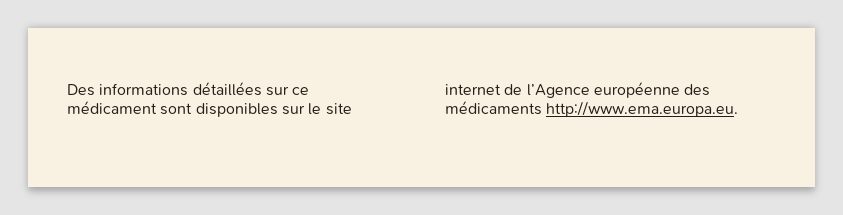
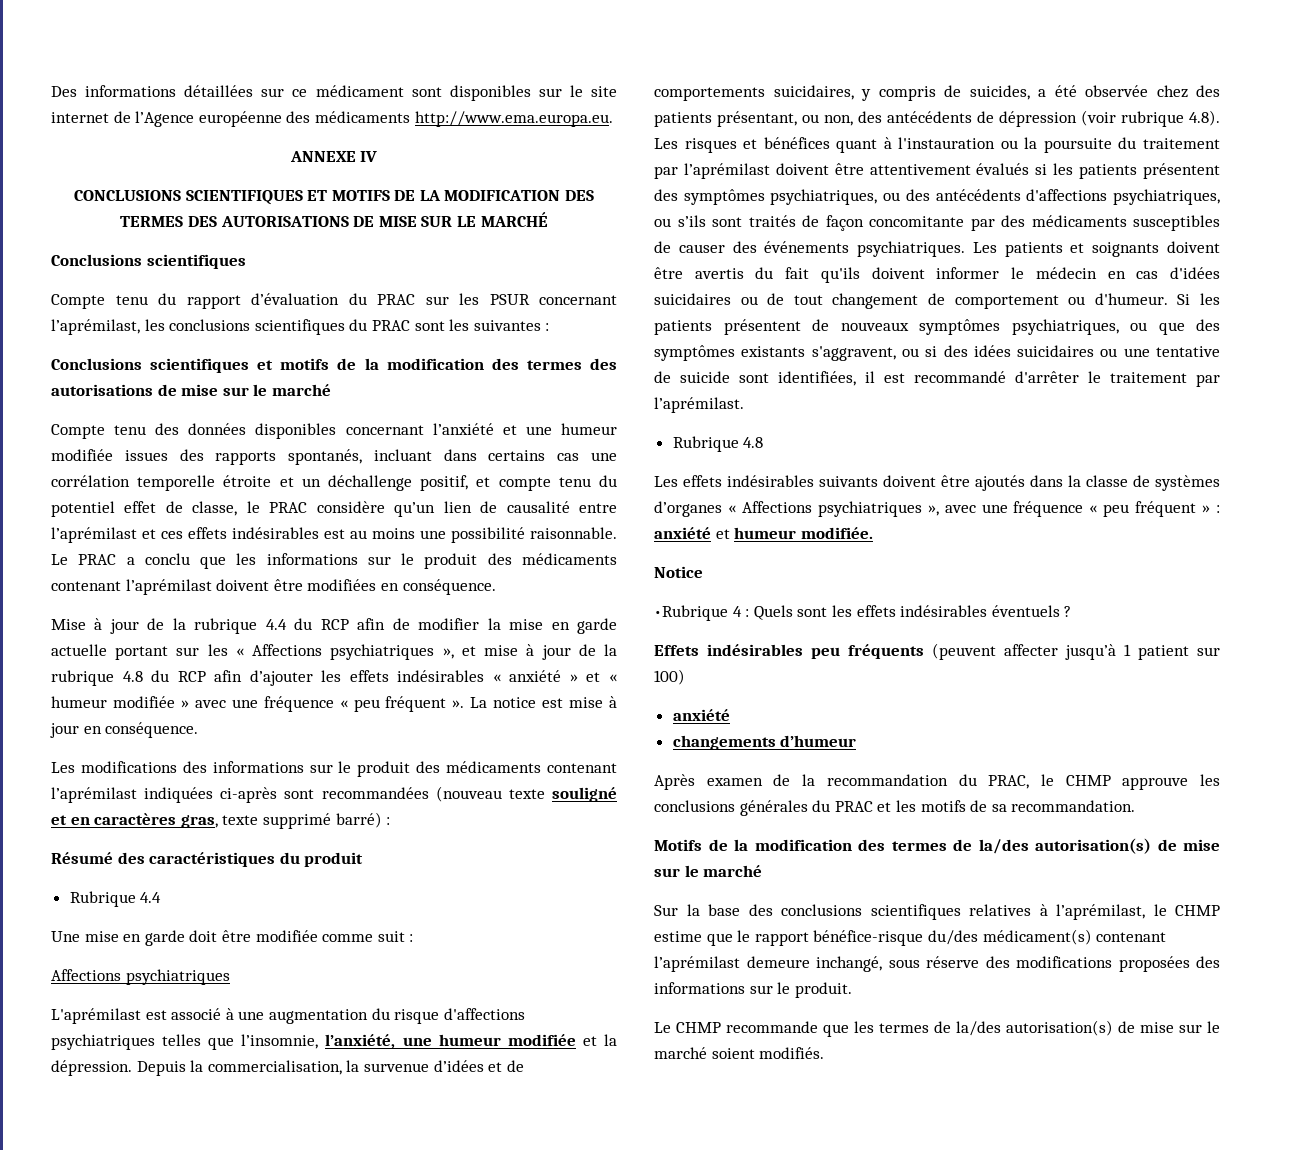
+ ANNEXE IV
+ CONCLUSIONS SCIENTIFIQUES ET MOTIFS DE LA MODIFICATION DES TERMES DES AUTORISATIONS DE MISE SUR LE MARCHÉ
+ Conclusions scientifiques
+ Compte tenu du rapport d’évaluation du PRAC sur les PSUR concernant l’aprémilast, les conclusions scientifiques du PRAC sont les suivantes :
+ Conclusions scientifiques et motifs de la modification des termes des autorisations de mise sur le marché
+ Compte tenu des données disponibles concernant l’anxiété et une humeur modifiée issues des rapports spontanés, incluant dans certains cas une corrélation temporelle étroite et un déchallenge positif, et compte tenu du potentiel effet de classe, le PRAC considère qu’un lien de causalité entre l’aprémilast et ces effets indésirables est au moins une possibilité raisonnable. Le PRAC a conclu que les informations sur le produit des médicaments contenant l’aprémilast doivent être modifiées en conséquence.
+ Mise à jour de la rubrique 4.4 du RCP afin de modifier la mise en garde actuelle portant sur les « Affections psychiatriques », et mise à jour de la rubrique 4.8 du RCP afin d’ajouter les effets indésirables « anxiété » et « humeur modifiée » avec une fréquence « peu fréquent ». La notice est mise à jour en conséquence.
+ Les modifications des informations sur le produit des médicaments contenant l’aprémilast indiquées ci-après sont recommandées (nouveau texte souligné et en caractères gras, texte supprimé barré) :
+ Résumé des caractéristiques du produit
+ Rubrique 4.4
+ Une mise en garde doit être modifiée comme suit :
+ Affections psychiatriques
+ L'aprémilast est associé à une augmentation du risque d'affections psychiatriques telles que l’insomnie, l’anxiété, une humeur modifiée et la dépression. Depuis la commercialisation, la survenue d’idées et de comportements suicidaires, y compris de suicides, a été observée chez des patients présentant, ou non, des antécédents de dépression (voir rubrique 4.8). Les risques et bénéfices quant à l'instauration ou la poursuite du traitement par l’aprémilast doivent être attentivement évalués si les patients présentent des symptômes psychiatriques, ou des antécédents d'affections psychiatriques, ou s’ils sont traités de façon concomitante par des médicaments susceptibles de causer des événements psychiatriques. Les patients et soignants doivent être avertis du fait qu'ils doivent informer le médecin en cas d'idées suicidaires ou de tout changement de comportement ou d'humeur. Si les patients présentent de nouveaux symptômes psychiatriques, ou que des symptômes existants s'aggravent, ou si des idées suicidaires ou une tentative de suicide sont identifiées, il est recommandé d'arrêter le traitement par l’aprémilast.
+ Rubrique 4.8
+ Les effets indésirables suivants doivent être ajoutés dans la classe de systèmes d’organes « Affections psychiatriques », avec une fréquence « peu fréquent » : anxiété et humeur modifiée.
+ Notice
+ •Rubrique 4 : Quels sont les effets indésirables éventuels ?
+ Effets indésirables peu fréquents (peuvent affecter jusqu’à 1 patient sur 100)
+ anxiété
+ changements d’humeur
+ Après examen de la recommandation du PRAC, le CHMP approuve les conclusions générales du PRAC et les motifs de sa recommandation.
+ Motifs de la modification des termes de la/des autorisation(s) de mise sur le marché
+ Sur la base des conclusions scientifiques relatives à l’aprémilast, le CHMP estime que le rapport bénéfice-risque du/des médicament(s) contenant l’aprémilast demeure inchangé, sous réserve des modifications proposées des informations sur le produit.
+ Le CHMP recommande que les termes de la/des autorisation(s) de mise sur le marché soient modifiés.

